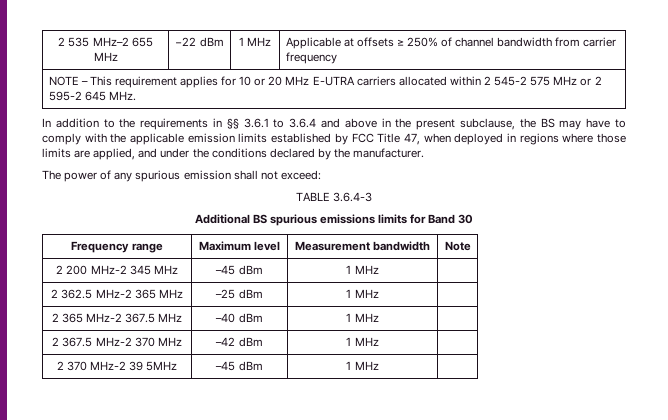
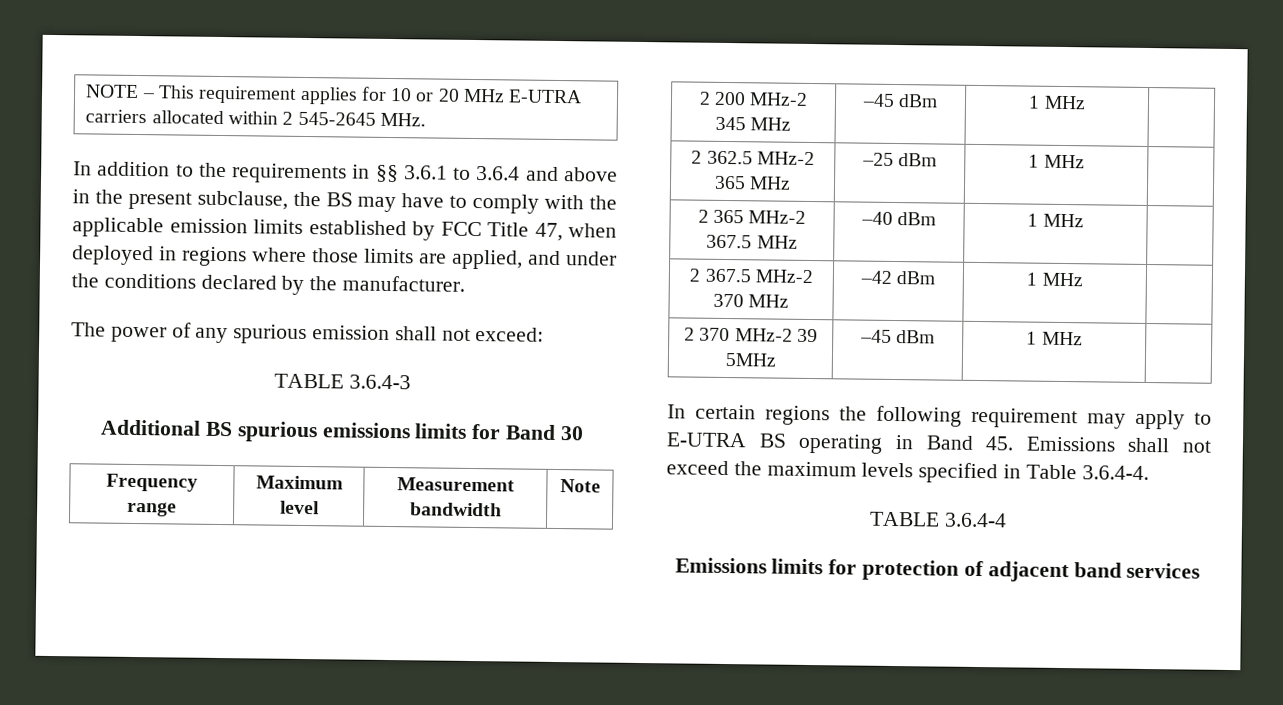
- 2 535 MHz–2 655 MHz | −22 dBm | 1 MHz | Applicable at offsets ≥ 250% of channel bandwidth from carrier frequency
- NOTE – This requirement applies for 10 or 20 MHz E-UTRA carriers allocated within 2 545-2 575 MHz or 2 595-2 645 MHz.
+ NOTE – This requirement applies for 10 or 20 MHz E-UTRA carriers allocated within 2 545-2645 MHz.
+ In certain regions the following requirement may apply to E-UTRA BS operating in Band 45. Emissions shall not exceed the maximum levels specified in Table 3.6.4-4.
+ TABLE 3.6.4-4
+ Emissions limits for protection of adjacent band services

